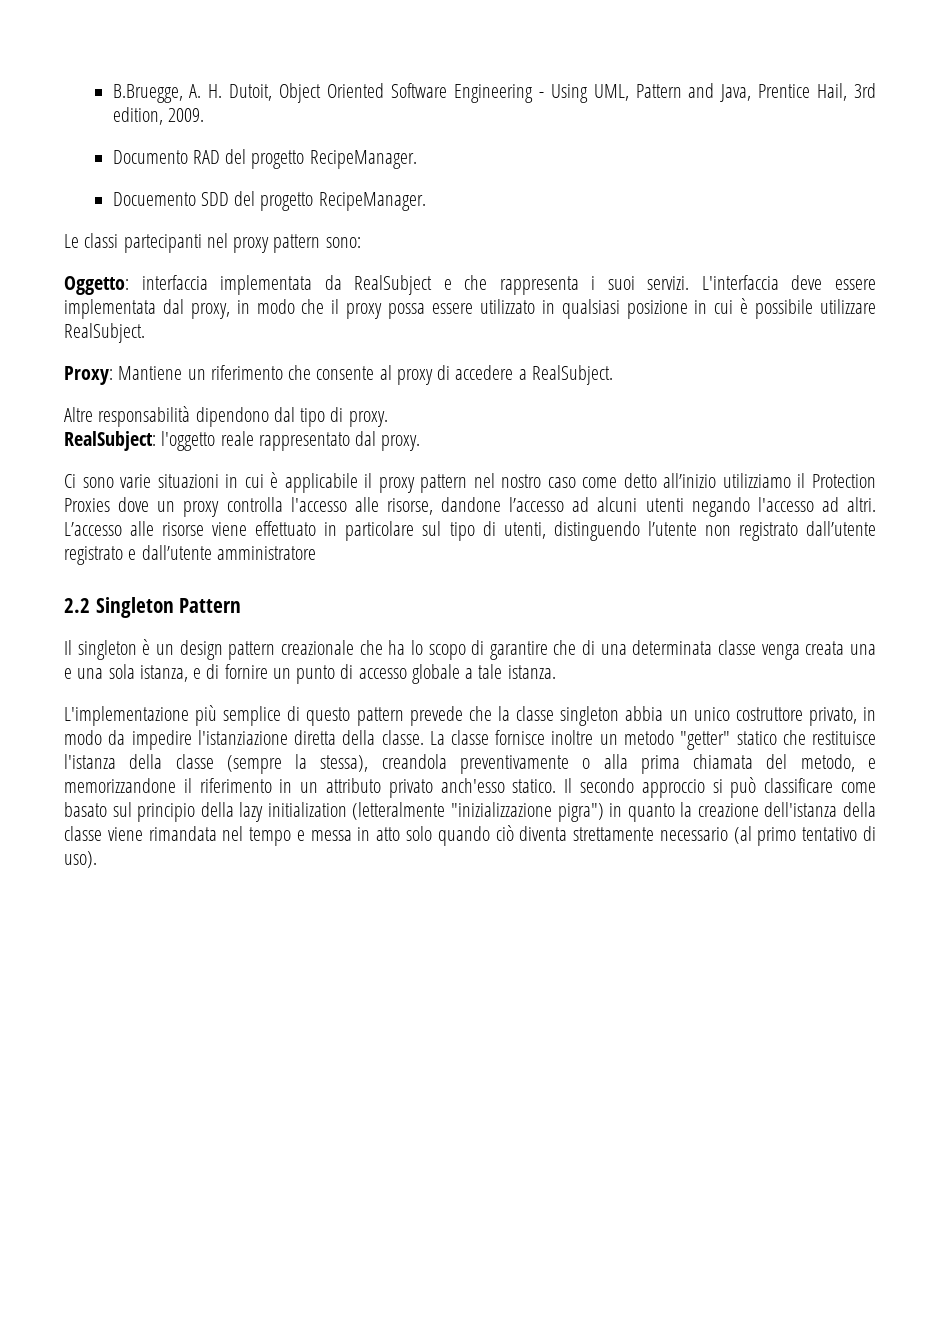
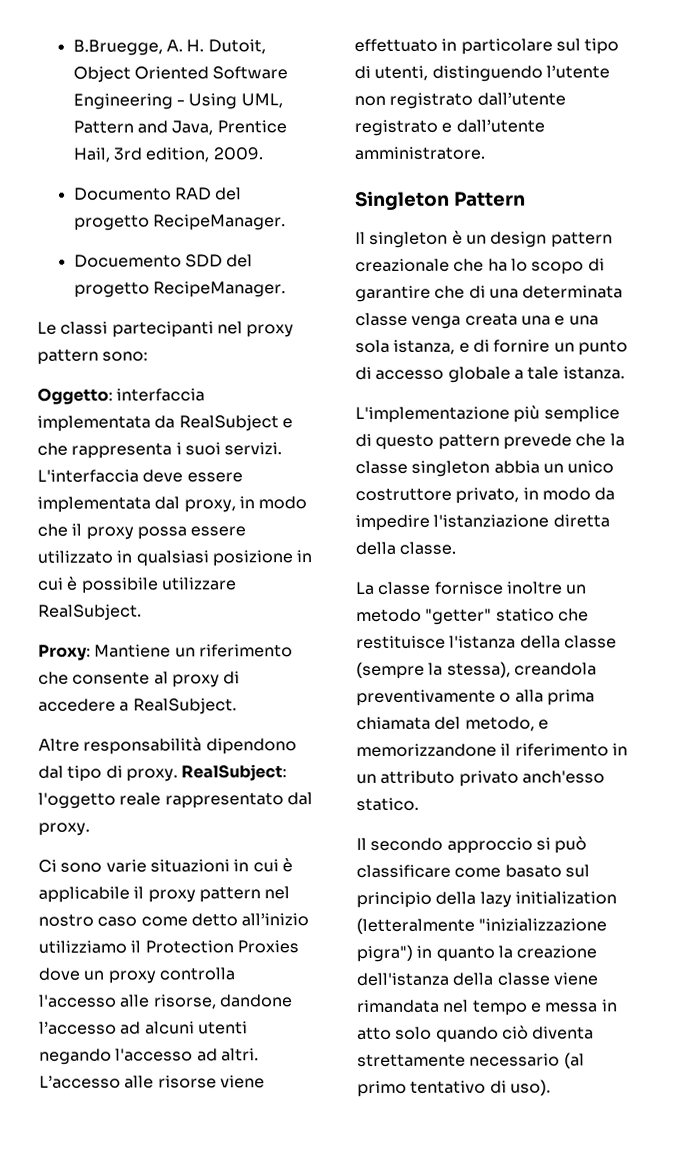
- Altre responsabilità dipendono dal tipo di proxy.
- RealSubject: l'oggetto reale rappresentato dal proxy.
+ Altre responsabilità dipendono dal tipo di proxy. RealSubject: l'oggetto reale rappresentato dal proxy.
- L’accesso alle risorse viene effettuato in particolare sul tipo di utenti, distinguendo l’utente non registrato dall’utente registrato e dall’utente amministratore
- 2.2 Singleton Pattern
+ L’accesso alle risorse viene effettuato in particolare sul tipo di utenti, distinguendo l’utente non registrato dall’utente registrato e dall’utente amministratore.
+ Singleton Pattern
- L'implementazione più semplice di questo pattern prevede che la classe singleton abbia un unico costruttore privato, in modo da impedire l'istanziazione diretta della classe. La classe fornisce inoltre un metodo "getter" statico che restituisce l'istanza della classe (sempre la stessa), creandola preventivamente o alla prima chiamata del metodo, e memorizzandone il riferimento in un attributo privato anch'esso statico. Il secondo approccio si può classificare come basato sul principio della lazy initialization (letteralmente "inizializzazione pigra") in quanto la creazione dell'istanza della classe viene rimandata nel tempo e messa in atto solo quando ciò diventa strettamente necessario (al primo tentativo di uso).
+ L'implementazione più semplice di questo pattern prevede che la classe singleton abbia un unico costruttore privato, in modo da impedire l'istanziazione diretta della classe.
+ La classe fornisce inoltre un metodo "getter" statico che restituisce l'istanza della classe (sempre la stessa), creandola preventivamente o alla prima chiamata del metodo, e memorizzandone il riferimento in un attributo privato anch'esso statico.
+ Il secondo approccio si può classificare come basato sul principio della lazy initialization (letteralmente "inizializzazione pigra") in quanto la creazione dell'istanza della classe viene rimandata nel tempo e messa in atto solo quando ciò diventa strettamente necessario (al primo tentativo di uso).

